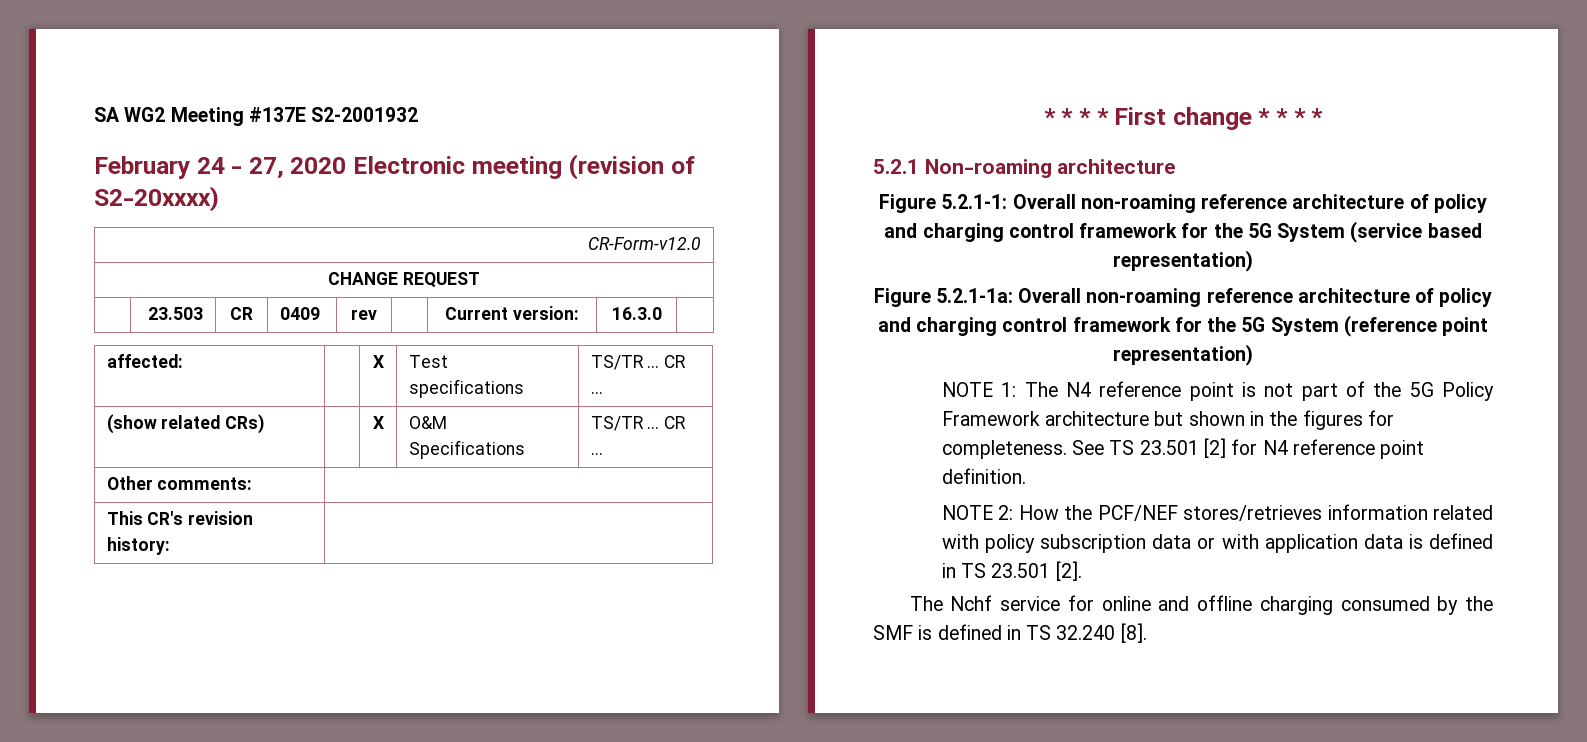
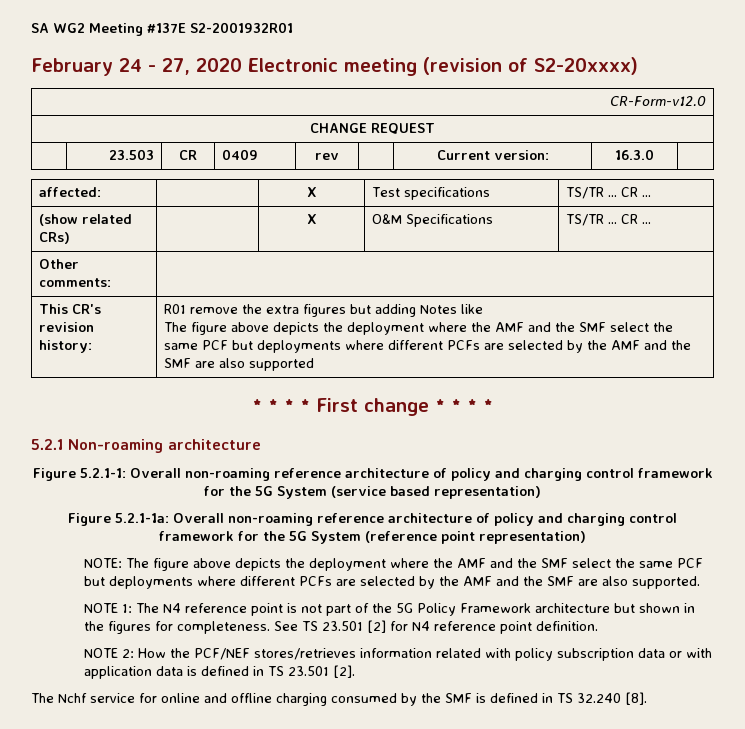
- SA WG2 Meeting #137E S2-2001932
+ SA WG2 Meeting #137E S2-2001932R01
+ R01 remove the extra figures but adding Notes like
+ The figure above depicts the deployment where the AMF and the SMF select the same PCF but deployments where different PCFs are selected by the AMF and the SMF are also supported
+ NOTE: The figure above depicts the deployment where the AMF and the SMF select the same PCF but deployments where different PCFs are selected by the AMF and the SMF are also supported.

